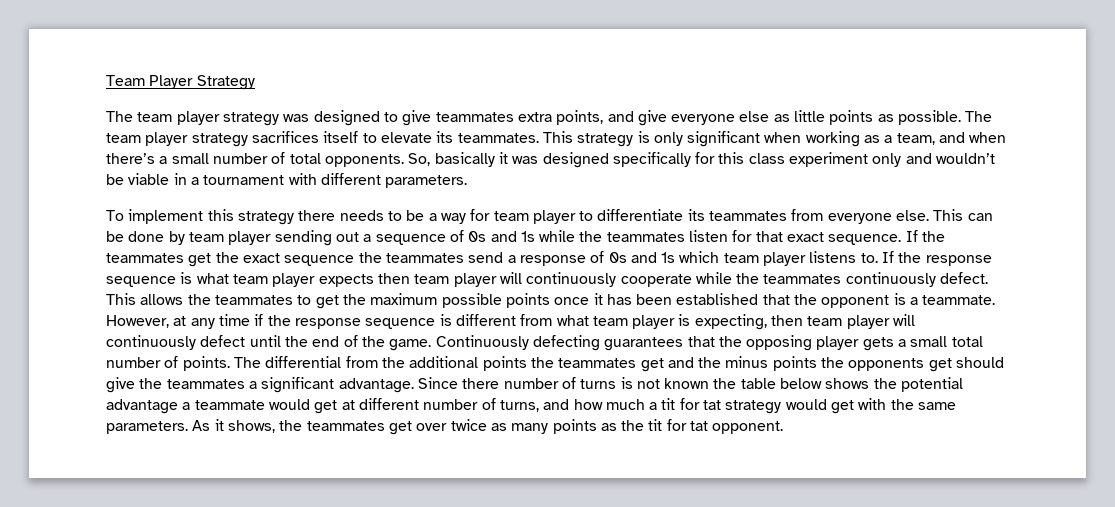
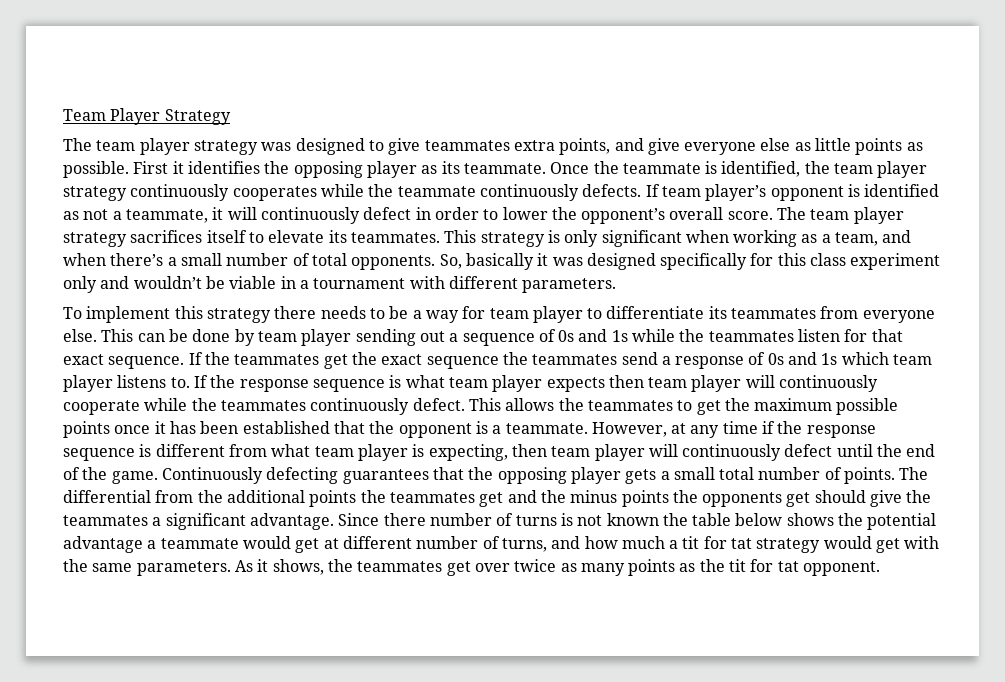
+ First it identifies the opposing player as its teammate. Once the teammate is identified, the team player strategy continuously cooperates while the teammate continuously defects. If team player’s opponent is identified as not a teammate, it will continuously defect in order to lower the opponent’s overall score.

